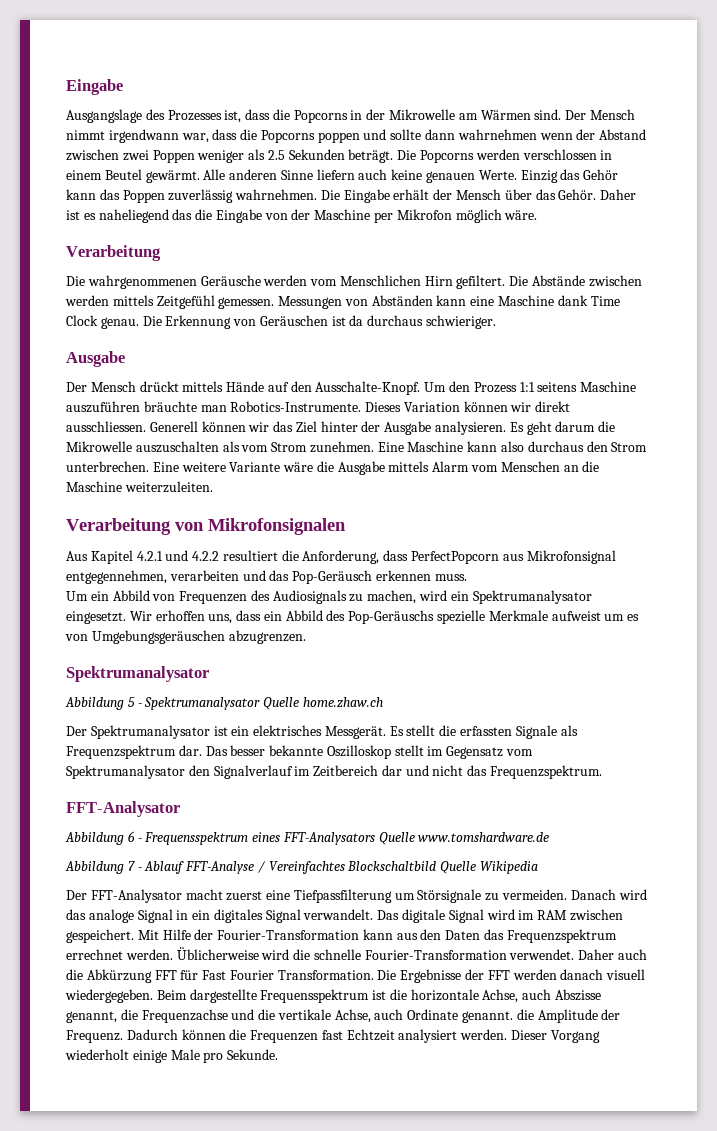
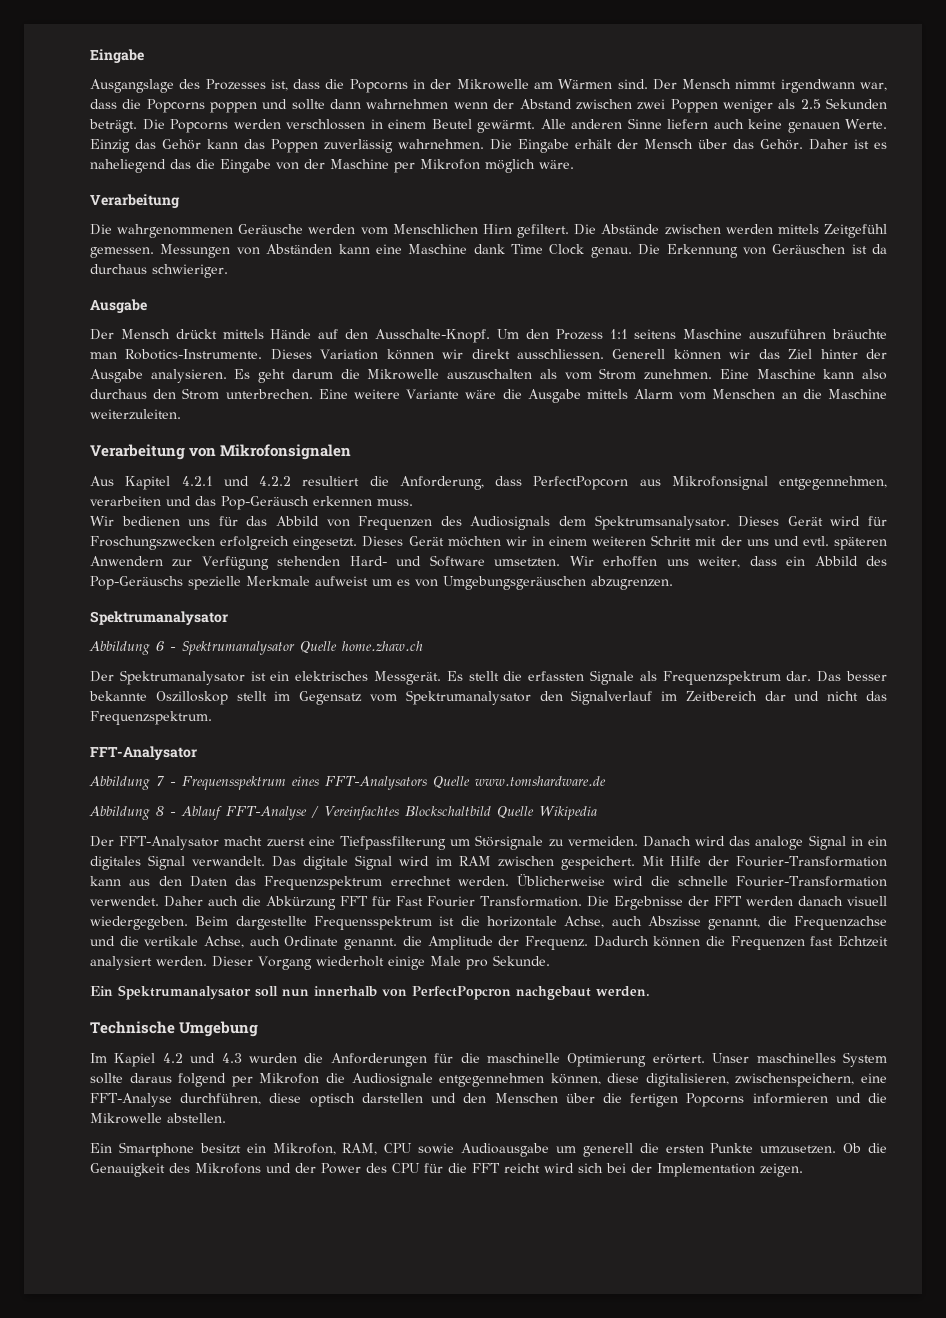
- Um ein Abbild von Frequenzen des Audiosignals zu machen, wird ein Spektrumanalysator eingesetzt. Wir erhoffen uns, dass ein Abbild des Pop-Geräuschs spezielle Merkmale aufweist um es von Umgebungsgeräuschen abzugrenzen.
+ Wir bedienen uns für das Abbild von Frequenzen des Audiosignals dem Spektrumsanalysator. Dieses Gerät wird für Froschungszwecken erfolgreich eingesetzt. Dieses Gerät möchten wir in einem weiteren Schritt mit der uns und evtl. späteren Anwendern zur Verfügung stehenden Hard- und Software umsetzten. Wir erhoffen uns weiter, dass ein Abbild des Pop-Geräuschs spezielle Merkmale aufweist um es von Umgebungsgeräuschen abzugrenzen.
- Abbildung 5 - Spektrumanalysator Quelle home.zhaw.ch
+ Abbildung 6 - Spektrumanalysator Quelle home.zhaw.ch
- Abbildung 6 - Frequensspektrum eines FFT-Analysators Quelle www.tomshardware.de
+ Abbildung 7 - Frequensspektrum eines FFT-Analysators Quelle www.tomshardware.de
- Abbildung 7 - Ablauf FFT-Analyse / Vereinfachtes Blockschaltbild Quelle Wikipedia
+ Abbildung 8 - Ablauf FFT-Analyse / Vereinfachtes Blockschaltbild Quelle Wikipedia
+ Ein Spektrumanalysator soll nun innerhalb von PerfectPopcron nachgebaut werden.
+ Technische Umgebung
+ Im Kapiel 4.2 und 4.3 wurden die Anforderungen für die maschinelle Optimierung erörtert. Unser maschinelles System sollte daraus folgend per Mikrofon die Audiosignale entgegennehmen können, diese digitalisieren, zwischenspeichern, eine FFT-Analyse durchführen, diese optisch darstellen und den Menschen über die fertigen Popcorns informieren und die Mikrowelle abstellen.
+ Ein Smartphone besitzt ein Mikrofon, RAM, CPU sowie Audioausgabe um generell die ersten Punkte umzusetzen. Ob die Genauigkeit des Mikrofons und der Power des CPU für die FFT reicht wird sich bei der Implementation zeigen.

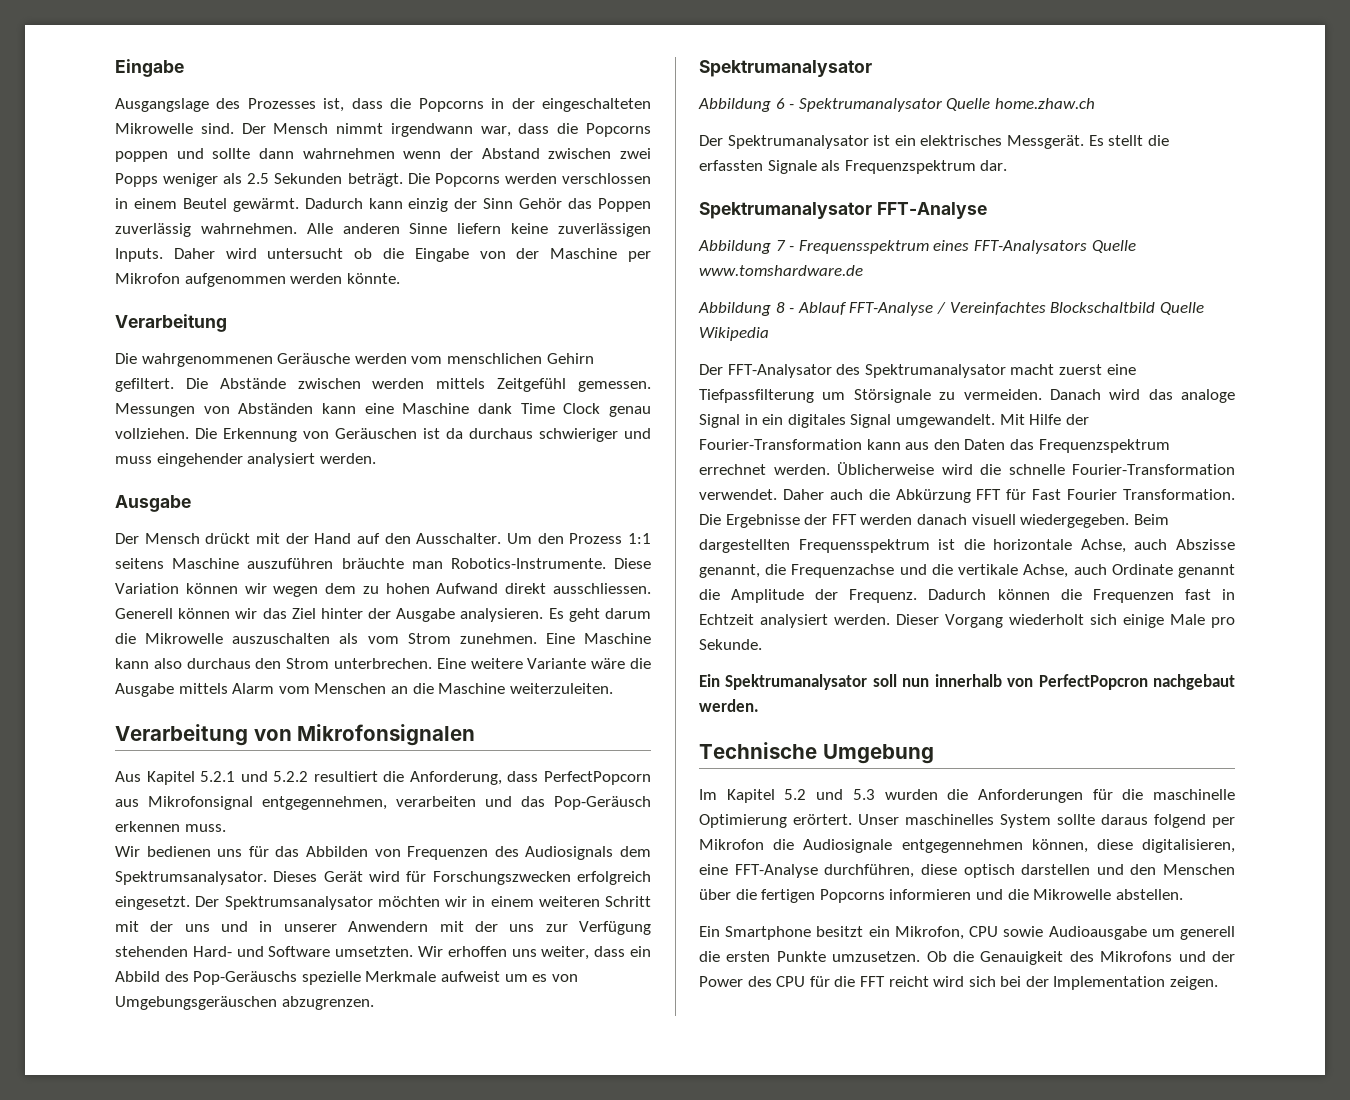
- Ausgangslage des Prozesses ist, dass die Popcorns in der Mikrowelle am Wärmen sind.
+ Ausgangslage des Prozesses ist, dass die Popcorns in der eingeschalteten Mikrowelle sind.
- Der Mensch nimmt irgendwann war, dass die Popcorns poppen und sollte dann wahrnehmen wenn der Abstand zwischen zwei Poppen weniger als 2.5 Sekunden beträgt.
+ Der Mensch nimmt irgendwann war, dass die Popcorns poppen und sollte dann wahrnehmen wenn der Abstand zwischen zwei Popps weniger als 2.5 Sekunden beträgt.
- Alle anderen Sinne liefern auch keine genauen Werte. Einzig das Gehör kann das Poppen zuverlässig wahrnehmen. Die Eingabe erhält der Mensch über das Gehör. Daher ist es naheliegend das die Eingabe von der Maschine per Mikrofon möglich wäre.
+ Dadurch kann einzig der Sinn Gehör das Poppen zuverlässig wahrnehmen. Alle anderen Sinne liefern keine zuverlässigen Inputs. Daher wird untersucht ob die Eingabe von der Maschine per Mikrofon aufgenommen werden könnte.
- Die wahrgenommenen Geräusche werden vom Menschlichen Hirn gefiltert.
+ Die wahrgenommenen Geräusche werden vom menschlichen Gehirn gefiltert.
- Messungen von Abständen kann eine Maschine dank Time Clock genau.
+ Messungen von Abständen kann eine Maschine dank Time Clock genau vollziehen.
- Die Erkennung von Geräuschen ist da durchaus schwieriger.
+ Die Erkennung von Geräuschen ist da durchaus schwieriger und muss eingehender analysiert werden.
- Der Mensch drückt mittels Hände auf den Ausschalte-Knopf.
+ Der Mensch drückt mit der Hand auf den Ausschalter.
- Dieses Variation können wir direkt ausschliessen.
+ Diese Variation können wir wegen dem zu hohen Aufwand direkt ausschliessen.
- Aus Kapitel 4.2.1 und 4.2.2 resultiert die Anforderung, dass PerfectPopcorn aus Mikrofonsignal entgegennehmen, verarbeiten und das Pop-Geräusch erkennen muss.
+ Aus Kapitel 5.2.1 und 5.2.2 resultiert die Anforderung, dass PerfectPopcorn aus Mikrofonsignal entgegennehmen, verarbeiten und das Pop-Geräusch erkennen muss.
- Wir bedienen uns für das Abbild von Frequenzen des Audiosignals dem Spektrumsanalysator.
+ Wir bedienen uns für das Abbilden von Frequenzen des Audiosignals dem Spektrumsanalysator.
- Dieses Gerät wird für Froschungszwecken erfolgreich eingesetzt.
+ Dieses Gerät wird für Forschungszwecken erfolgreich eingesetzt.
- Dieses Gerät möchten wir in einem weiteren Schritt mit der uns und evtl. späteren Anwendern zur Verfügung stehenden Hard- und Software umsetzten.
+ Der Spektrumsanalysator möchten wir in einem weiteren Schritt mit der uns und in unserer Anwendern mit der uns zur Verfügung stehenden Hard- und Software umsetzten.
- Es stellt die erfassten Signale als Frequenzspektrum dar. Das besser bekannte Oszilloskop stellt im Gegensatz vom Spektrumanalysator den Signalverlauf im Zeitbereich dar und nicht das Frequenzspektrum.
- FFT-Analysator
+ Es stellt die erfassten Signale als Frequenzspektrum dar.
+ Spektrumanalysator FFT-Analyse
- Der FFT-Analysator macht zuerst eine Tiefpassfilterung um Störsignale zu vermeiden.
+ Der FFT-Analysator des Spektrumanalysator macht zuerst eine Tiefpassfilterung um Störsignale zu vermeiden.
- Danach wird das analoge Signal in ein digitales Signal verwandelt. Das digitale Signal wird im RAM zwischen gespeichert.
+ Danach wird das analoge Signal in ein digitales Signal umgewandelt.
- Beim dargestellte Frequensspektrum ist die horizontale Achse, auch Abszisse genannt, die Frequenzachse und die vertikale Achse, auch Ordinate genannt. die Amplitude der Frequenz.
+ Beim dargestellten Frequensspektrum ist die horizontale Achse, auch Abszisse genannt, die Frequenzachse und die vertikale Achse, auch Ordinate genannt die Amplitude der Frequenz.
- Dadurch können die Frequenzen fast Echtzeit analysiert werden.
+ Dadurch können die Frequenzen fast in Echtzeit analysiert werden.
- Dieser Vorgang wiederholt einige Male pro Sekunde.
+ Dieser Vorgang wiederholt sich einige Male pro Sekunde.
- Im Kapiel 4.2 und 4.3 wurden die Anforderungen für die maschinelle Optimierung erörtert.
+ Im Kapitel 5.2 und 5.3 wurden die Anforderungen für die maschinelle Optimierung erörtert.
- Unser maschinelles System sollte daraus folgend per Mikrofon die Audiosignale entgegennehmen können, diese digitalisieren, zwischenspeichern, eine FFT-Analyse durchführen, diese optisch darstellen und den Menschen über die fertigen Popcorns informieren und die Mikrowelle abstellen.
+ Unser maschinelles System sollte daraus folgend per Mikrofon die Audiosignale entgegennehmen können, diese digitalisieren, eine FFT-Analyse durchführen, diese optisch darstellen und den Menschen über die fertigen Popcorns informieren und die Mikrowelle abstellen.
- Ein Smartphone besitzt ein Mikrofon, RAM, CPU sowie Audioausgabe um generell die ersten Punkte umzusetzen.
+ Ein Smartphone besitzt ein Mikrofon, CPU sowie Audioausgabe um generell die ersten Punkte umzusetzen.

